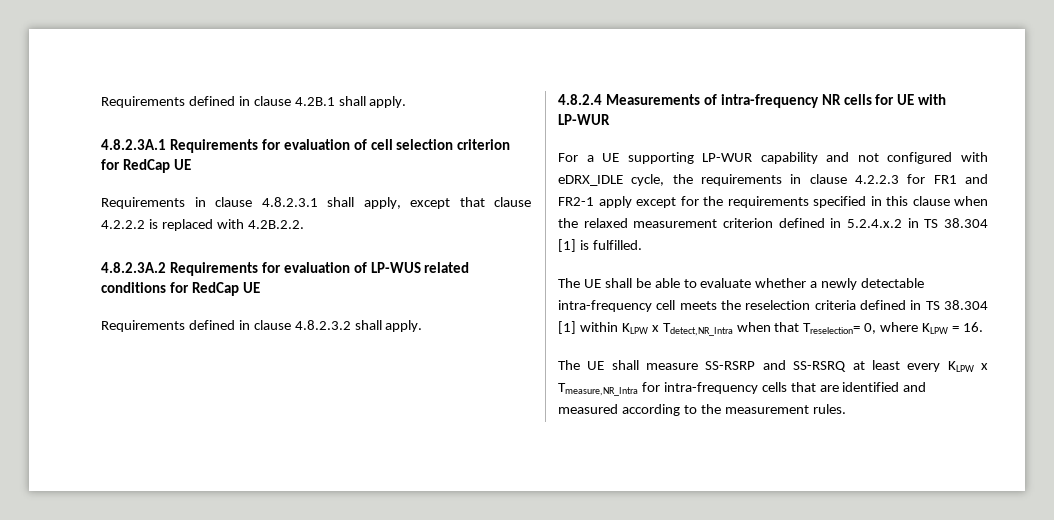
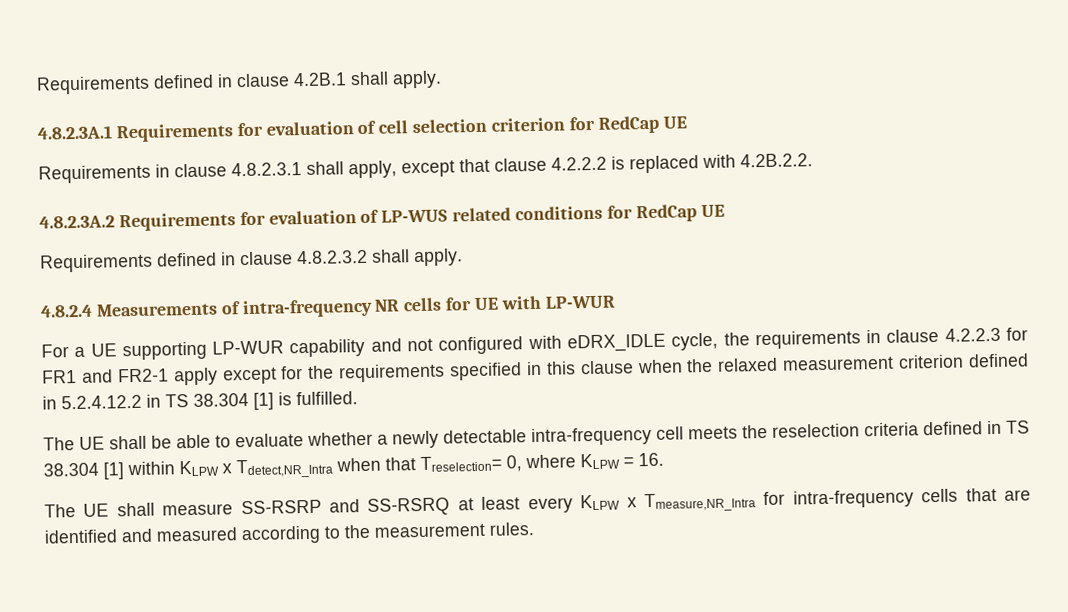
- For a UE supporting LP-WUR capability and not configured with eDRX_IDLE cycle, the requirements in clause 4.2.2.3 for FR1 and FR2-1 apply except for the requirements specified in this clause when the relaxed measurement criterion defined in 5.2.4.x.2 in TS 38.304 [1] is fulfilled.
+ For a UE supporting LP-WUR capability and not configured with eDRX_IDLE cycle, the requirements in clause 4.2.2.3 for FR1 and FR2-1 apply except for the requirements specified in this clause when the relaxed measurement criterion defined in 5.2.4.12.2 in TS 38.304 [1] is fulfilled.

